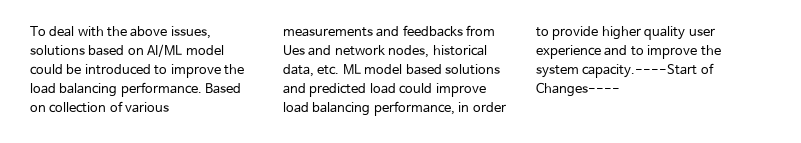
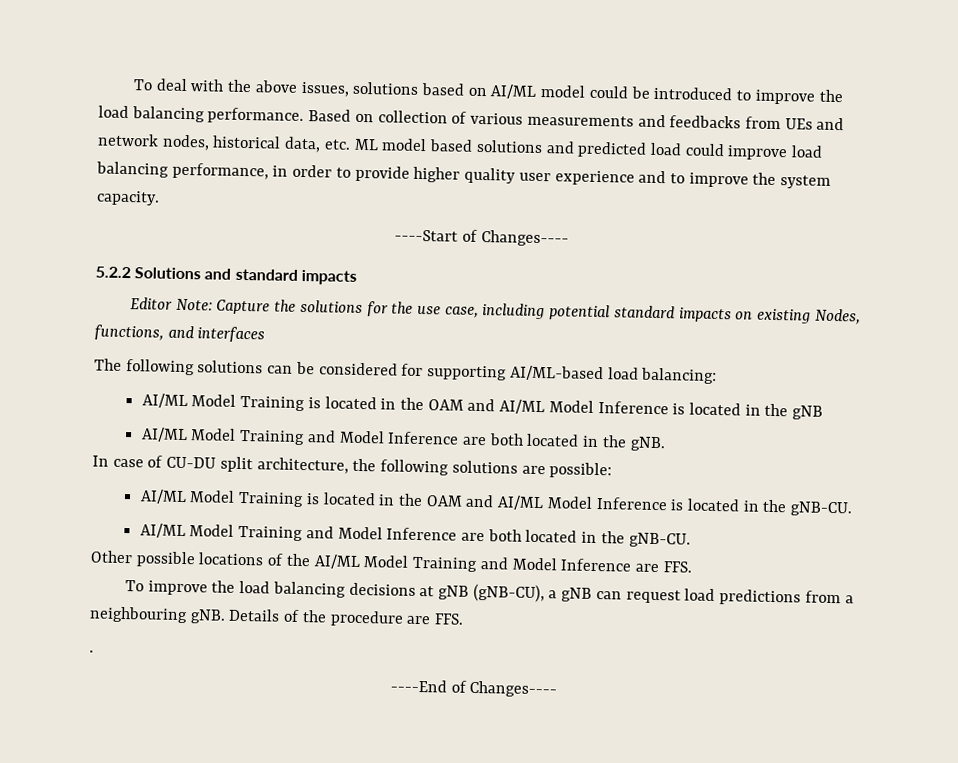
- Based on collection of various measurements and feedbacks from Ues and network nodes, historical data, etc. ML model based solutions and predicted load could improve load balancing performance, in order to provide higher quality user experience and to improve the system capacity.----Start of Changes----
+ Based on collection of various measurements and feedbacks from UEs and network nodes, historical data, etc. ML model based solutions and predicted load could improve load balancing performance, in order to provide higher quality user experience and to improve the system capacity.
+ ----Start of Changes----
+ 5.2.2 Solutions and standard impacts
+ Editor Note: Capture the solutions for the use case, including potential standard impacts on existing Nodes, functions, and interfaces
+ The following solutions can be considered for supporting AI/ML-based load balancing:
+ AI/ML Model Training is located in the OAM and AI/ML Model Inference is located in the gNB
+ AI/ML Model Training and Model Inference are both located in the gNB.
+ In case of CU-DU split architecture, the following solutions are possible:
+ AI/ML Model Training is located in the OAM and AI/ML Model Inference is located in the gNB-CU.
+ AI/ML Model Training and Model Inference are both located in the gNB-CU.
+ Other possible locations of the AI/ML Model Training and Model Inference are FFS.
+ To improve the load balancing decisions at gNB (gNB-CU), a gNB can request load predictions from a neighbouring gNB. Details of the procedure are FFS.
+ .
+ ----End of Changes----

